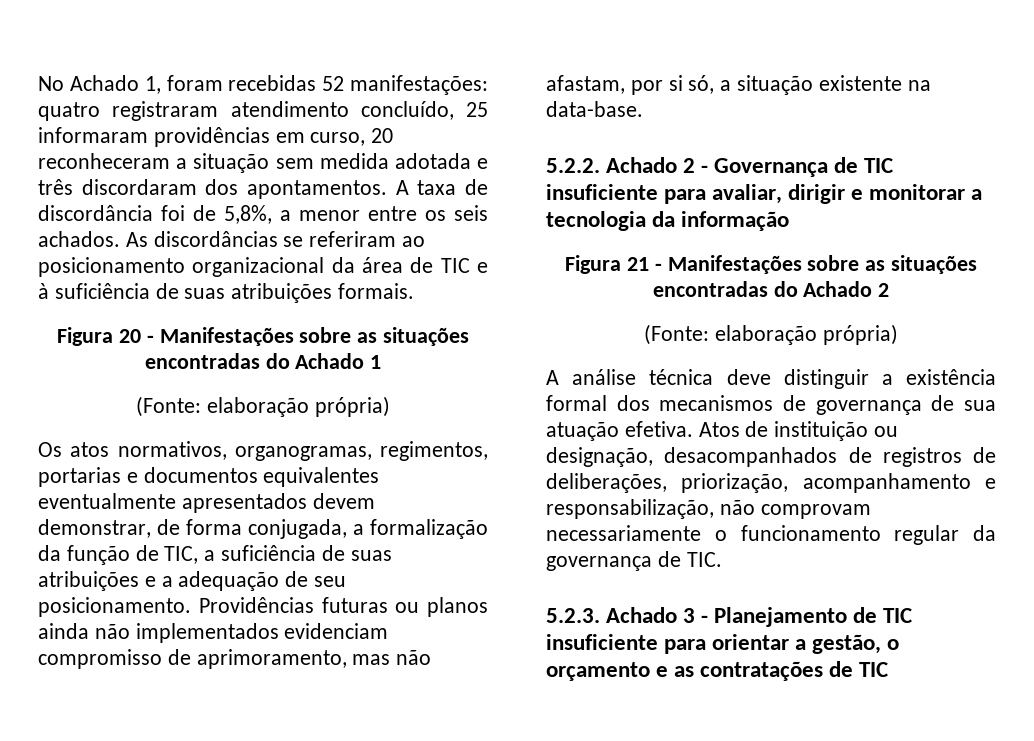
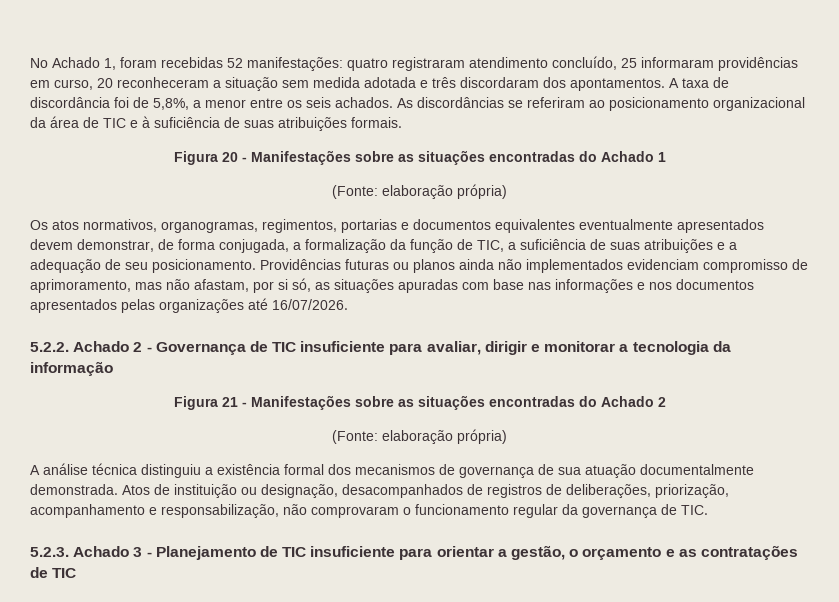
- Providências futuras ou planos ainda não implementados evidenciam compromisso de aprimoramento, mas não afastam, por si só, a situação existente na data-base.
+ Providências futuras ou planos ainda não implementados evidenciam compromisso de aprimoramento, mas não afastam, por si só, as situações apuradas com base nas informações e nos documentos apresentados pelas organizações até 16/07/2026.
- A análise técnica deve distinguir a existência formal dos mecanismos de governança de sua atuação efetiva.
+ A análise técnica distinguiu a existência formal dos mecanismos de governança de sua atuação documentalmente demonstrada.
- Atos de instituição ou designação, desacompanhados de registros de deliberações, priorização, acompanhamento e responsabilização, não comprovam necessariamente o funcionamento regular da governança de TIC.
+ Atos de instituição ou designação, desacompanhados de registros de deliberações, priorização, acompanhamento e responsabilização, não comprovaram o funcionamento regular da governança de TIC.

